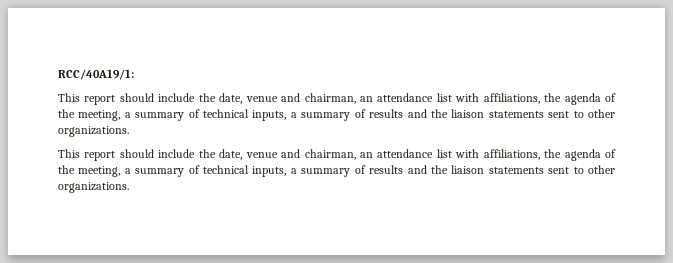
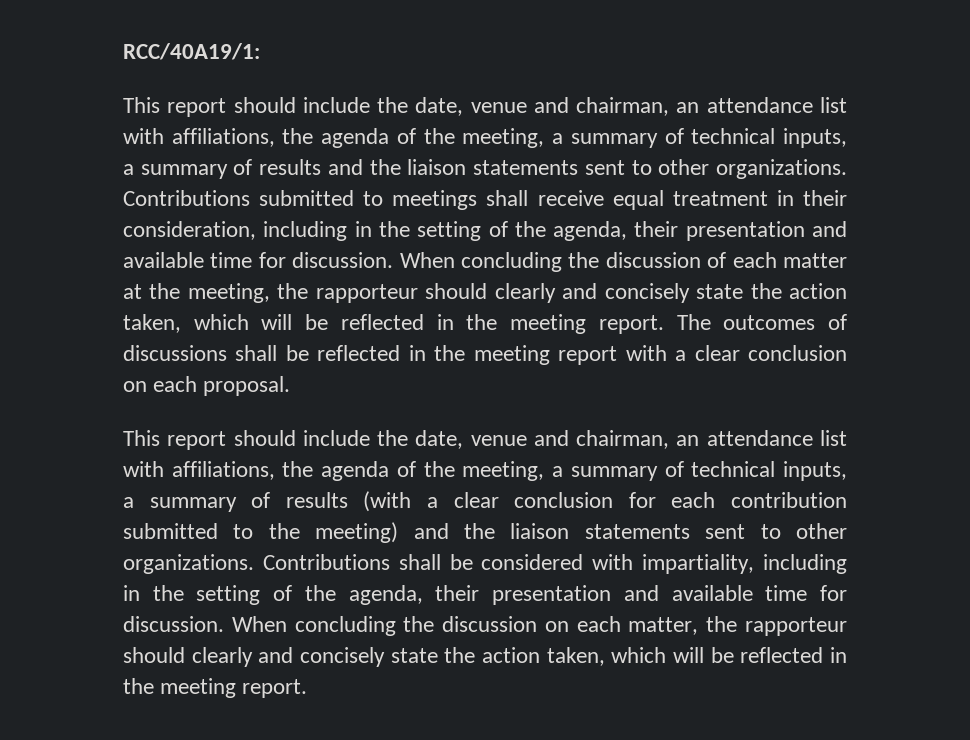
  RCC/40A19/1:
- This report should include the date, venue and chairman, an attendance list with affiliations, the agenda of the meeting, a summary of technical inputs, a summary of results and the liaison statements sent to other organizations.
- This report should include the date, venue and chairman, an attendance list with affiliations, the agenda of the meeting, a summary of technical inputs, a summary of results and the liaison statements sent to other organizations.
+ This report should include the date, venue and chairman, an attendance list with affiliations, the agenda of the meeting, a summary of technical inputs, a summary of results and the liaison statements sent to other organizations. Contributions submitted to meetings shall receive equal treatment in their consideration, including in the setting of the agenda, their presentation and available time for discussion. When concluding the discussion of each matter at the meeting, the rapporteur should clearly and concisely state the action taken, which will be reflected in the meeting report. The outcomes of discussions shall be reflected in the meeting report with a clear conclusion on each proposal.
+ This report should include the date, venue and chairman, an attendance list with affiliations, the agenda of the meeting, a summary of technical inputs, a summary of results (with a clear conclusion for each contribution submitted to the meeting) and the liaison statements sent to other organizations. Contributions shall be considered with impartiality, including in the setting of the agenda, their presentation and available time for discussion. When concluding the discussion on each matter, the rapporteur should clearly and concisely state the action taken, which will be reflected in the meeting report.

